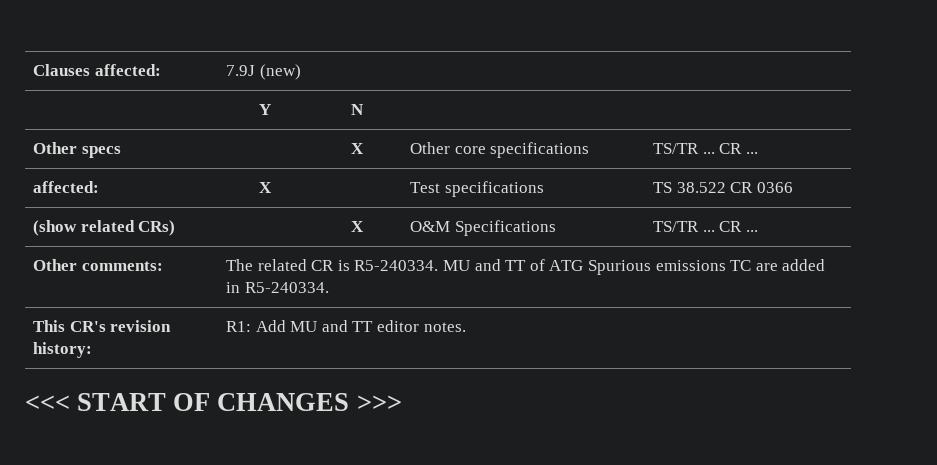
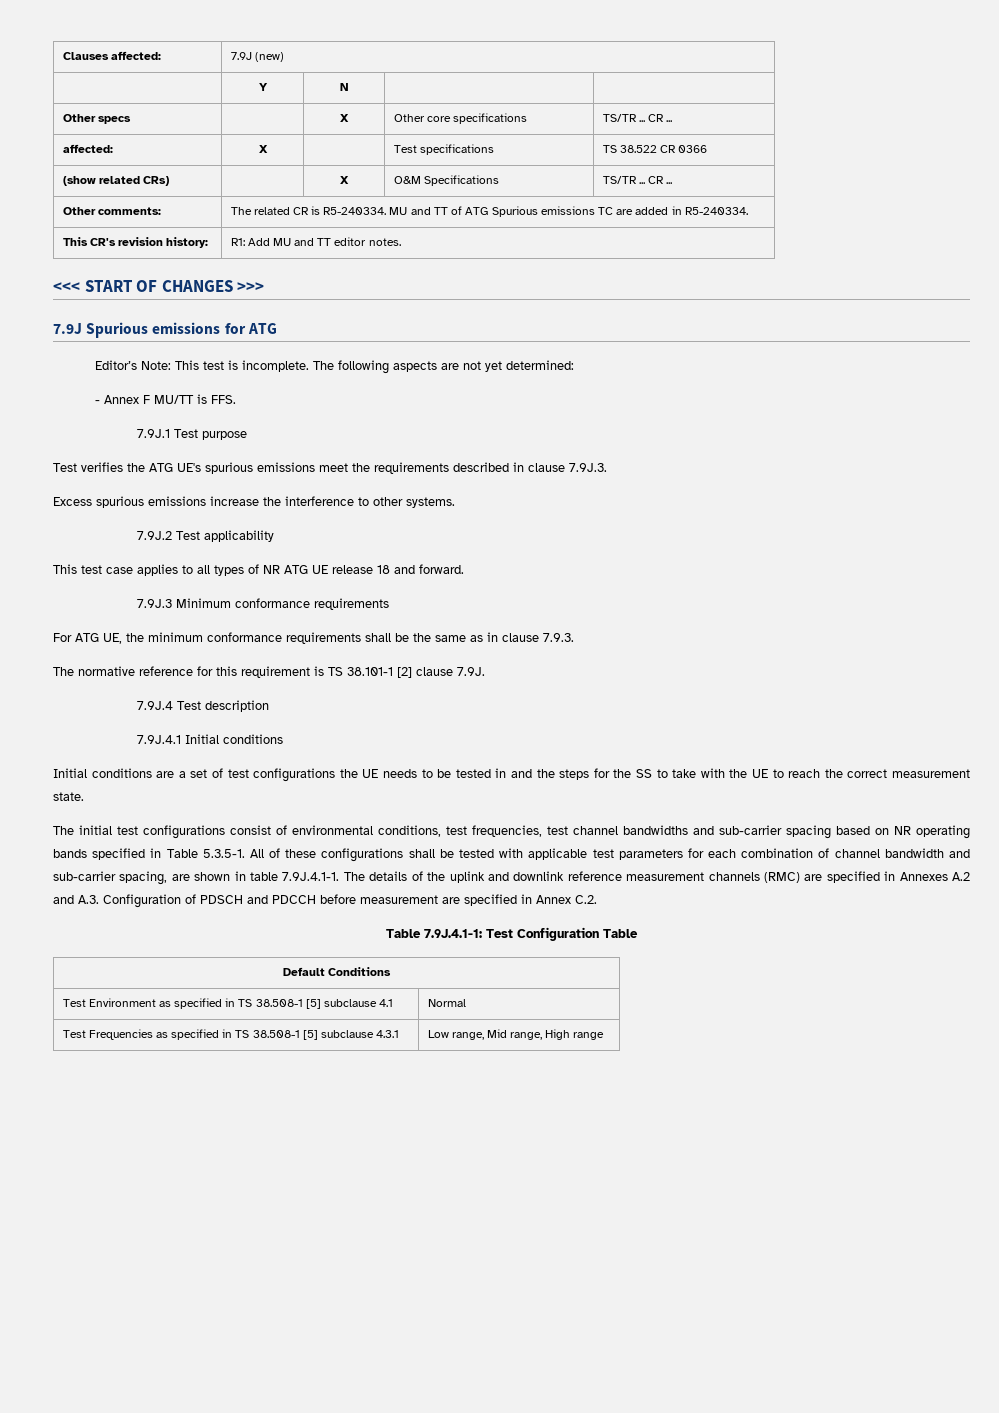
+ 7.9J Spurious emissions for ATG
+ Editor’s Note: This test is incomplete. The following aspects are not yet determined:
+ - Annex F MU/TT is FFS.
+ 7.9J.1 Test purpose
+ Test verifies the ATG UE's spurious emissions meet the requirements described in clause 7.9J.3.
+ Excess spurious emissions increase the interference to other systems.
+ 7.9J.2 Test applicability
+ This test case applies to all types of NR ATG UE release 18 and forward.
+ 7.9J.3 Minimum conformance requirements
+ For ATG UE, the minimum conformance requirements shall be the same as in clause 7.9.3.
+ The normative reference for this requirement is TS 38.101-1 [2] clause 7.9J.
+ 7.9J.4 Test description
+ 7.9J.4.1 Initial conditions
+ Initial conditions are a set of test configurations the UE needs to be tested in and the steps for the SS to take with the UE to reach the correct measurement state.
+ The initial test configurations consist of environmental conditions, test frequencies, test channel bandwidths and sub-carrier spacing based on NR operating bands specified in Table 5.3.5-1. All of these configurations shall be tested with applicable test parameters for each combination of channel bandwidth and sub-carrier spacing, are shown in table 7.9J.4.1-1. The details of the uplink and downlink reference measurement channels (RMC) are specified in Annexes A.2 and A.3. Configuration of PDSCH and PDCCH before measurement are specified in Annex C.2.
+ Table 7.9J.4.1-1: Test Configuration Table
+ Default Conditions
+ Test Environment as specified in TS 38.508-1 [5] subclause 4.1 | Normal
+ Test Frequencies as specified in TS 38.508-1 [5] subclause 4.3.1 | Low range, Mid range, High range

